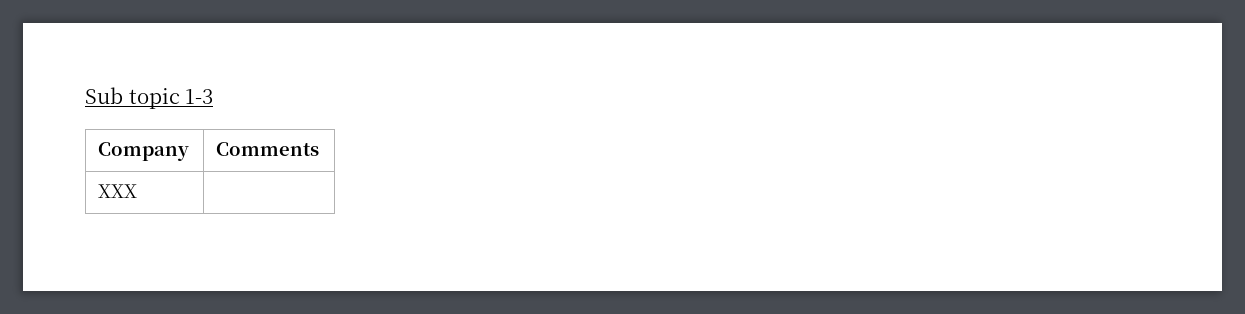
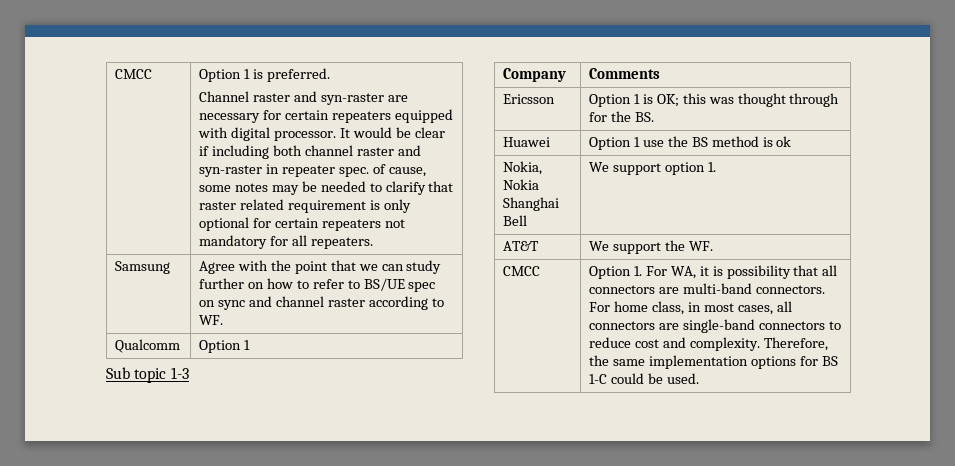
+ CMCC | Option 1 is preferred.
+ Channel raster and syn-raster are necessary for certain repeaters equipped with digital processor. It would be clear if including both channel raster and syn-raster in repeater spec. of cause, some notes may be needed to clarify that raster related requirement is only optional for certain repeaters not mandatory for all repeaters.
+ Samsung | Agree with the point that we can study further on how to refer to BS/UE spec on sync and channel raster according to WF.
+ Qualcomm | Option 1
- XXX |
+ Ericsson | Option 1 is OK; this was thought through for the BS.
+ Huawei | Option 1 use the BS method is ok
+ Nokia, Nokia Shanghai Bell | We support option 1.
+ AT&T | We support the WF.
+ CMCC | Option 1. For WA, it is possibility that all connectors are multi-band connectors. For home class, in most cases, all connectors are single-band connectors to reduce cost and complexity. Therefore, the same implementation options for BS 1-C could be used.

